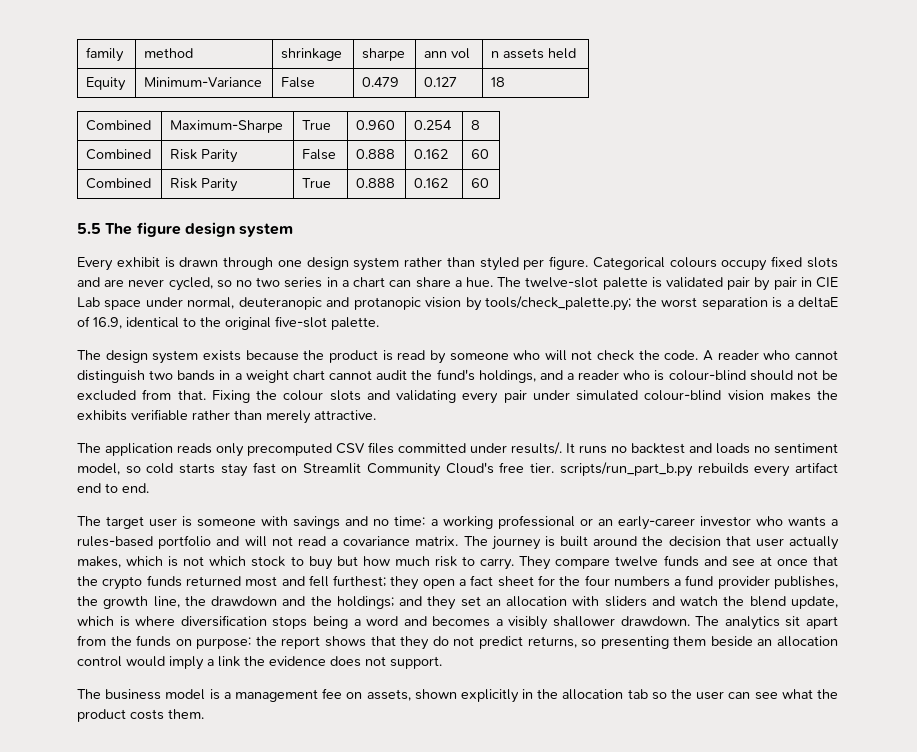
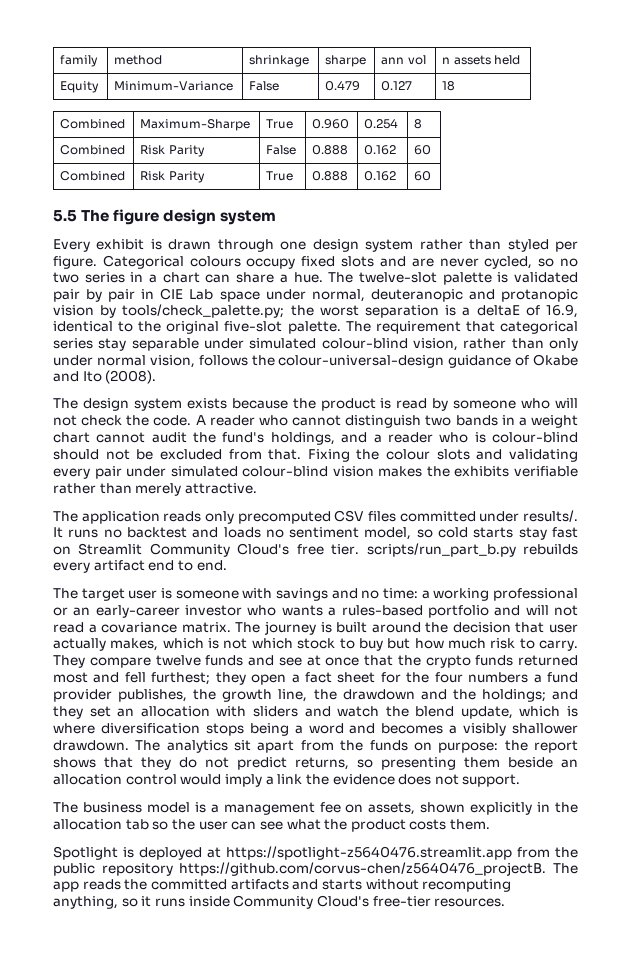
+ The requirement that categorical series stay separable under simulated colour-blind vision, rather than only under normal vision, follows the colour-universal-design guidance of Okabe and Ito (2008).
+ Spotlight is deployed at https://spotlight-z5640476.streamlit.app from the public repository https://github.com/corvus-chen/z5640476_projectB. The app reads the committed artifacts and starts without recomputing anything, so it runs inside Community Cloud's free-tier resources.

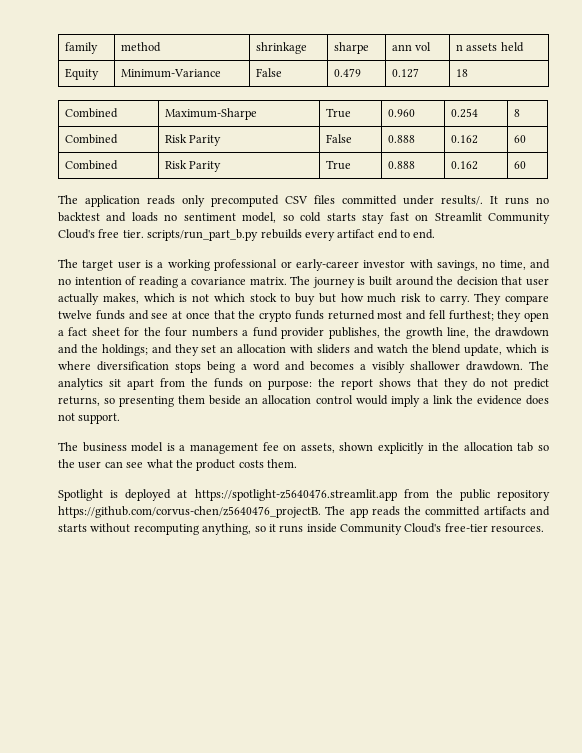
- 5.5 The figure design system
- Every exhibit is drawn through one design system rather than styled per figure. Categorical colours occupy fixed slots and are never cycled, so no two series in a chart can share a hue. The twelve-slot palette is validated pair by pair in CIE Lab space under normal, deuteranopic and protanopic vision by tools/check_palette.py; the worst separation is a deltaE of 16.9, identical to the original five-slot palette. The requirement that categorical series stay separable under simulated colour-blind vision, rather than only under normal vision, follows the colour-universal-design guidance of Okabe and Ito (2008).
- The design system exists because the product is read by someone who will not check the code. A reader who cannot distinguish two bands in a weight chart cannot audit the fund's holdings, and a reader who is colour-blind should not be excluded from that. Fixing the colour slots and validating every pair under simulated colour-blind vision makes the exhibits verifiable rather than merely attractive.
- The target user is someone with savings and no time: a working professional or an early-career investor who wants a rules-based portfolio and will not read a covariance matrix.
+ The target user is a working professional or early-career investor with savings, no time, and no intention of reading a covariance matrix.

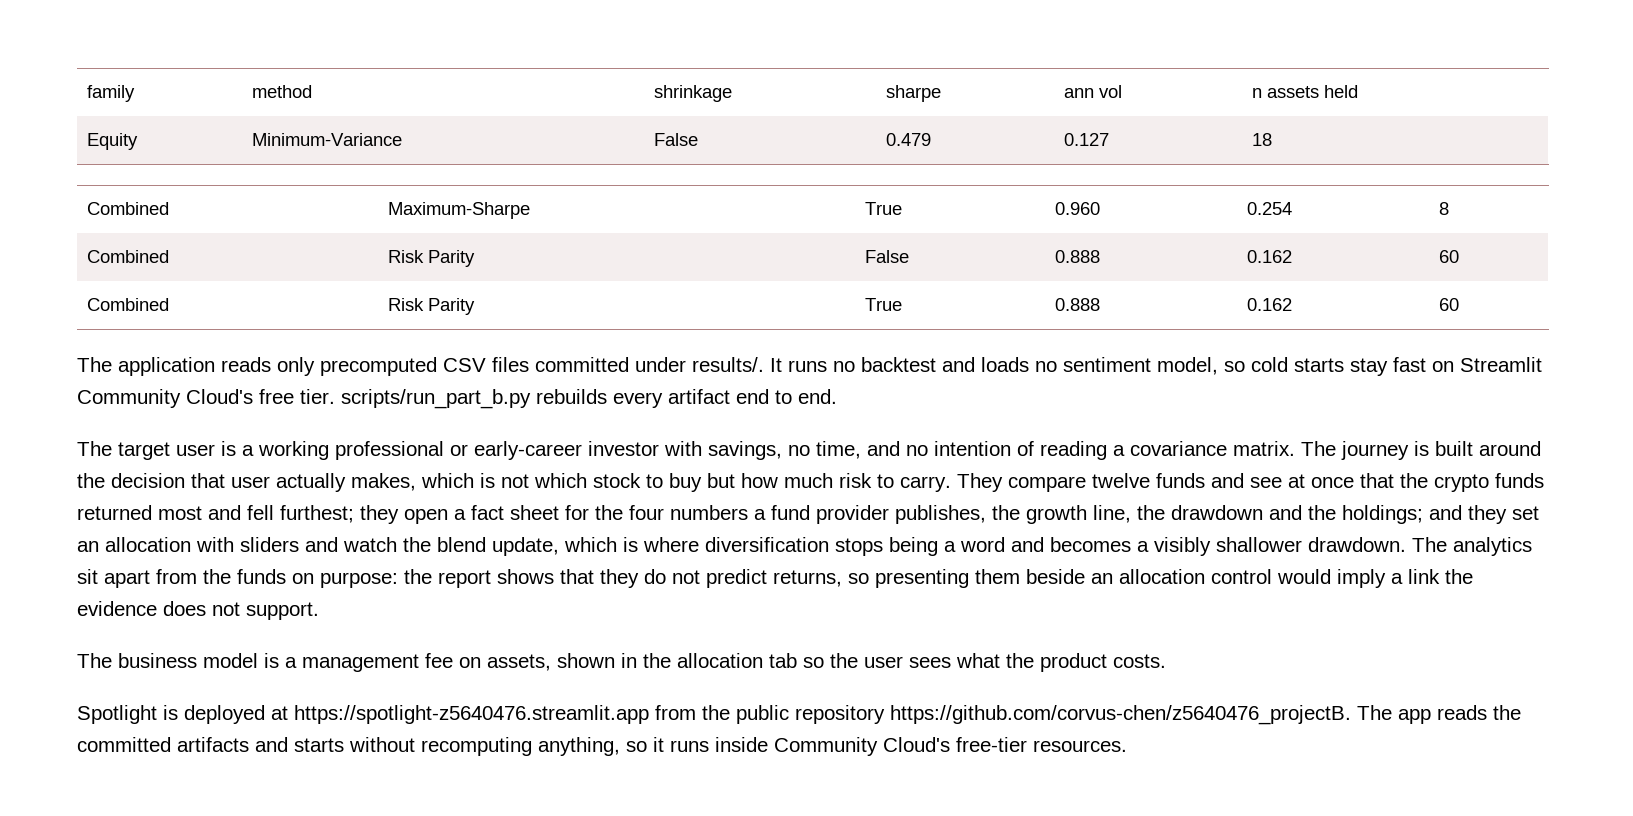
- The business model is a management fee on assets, shown explicitly in the allocation tab so the user can see what the product costs them.
+ The business model is a management fee on assets, shown in the allocation tab so the user sees what the product costs.

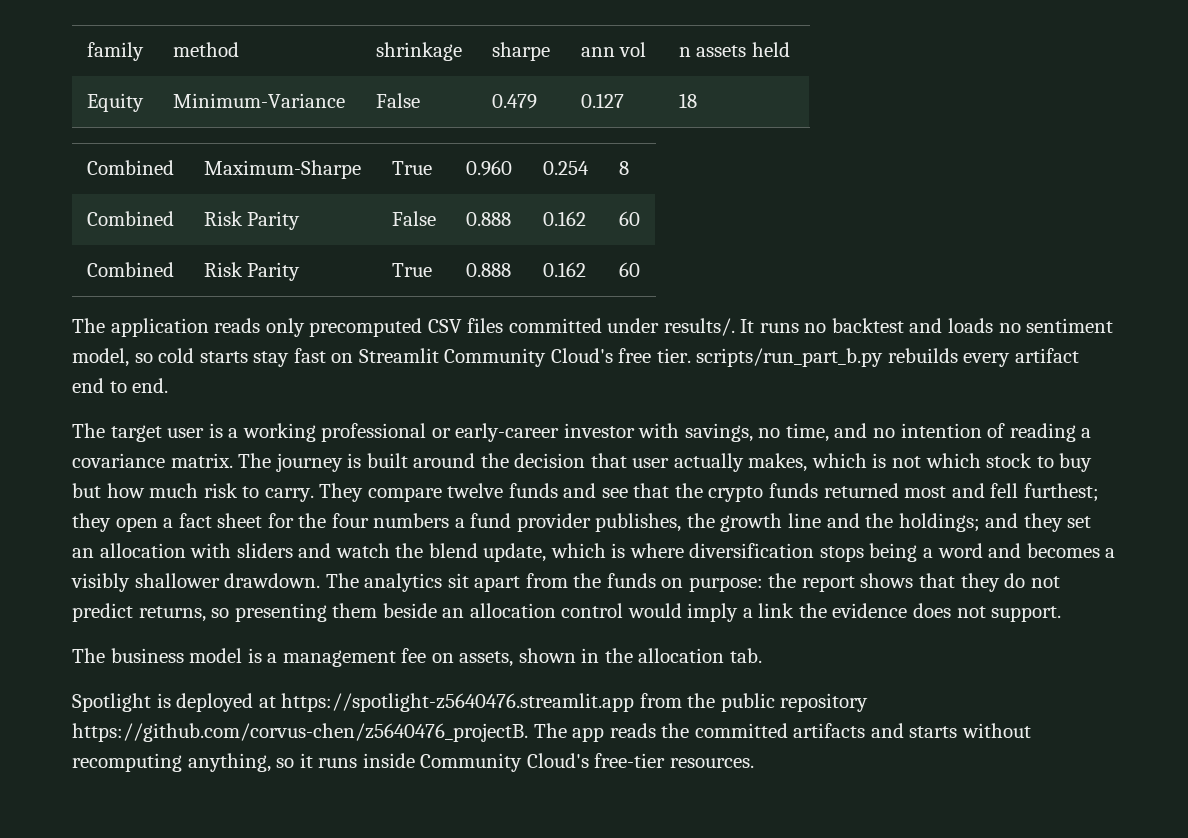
- They compare twelve funds and see at once that the crypto funds returned most and fell furthest; they open a fact sheet for the four numbers a fund provider publishes, the growth line, the drawdown and the holdings; and they set an allocation with sliders and watch the blend update, which is where diversification stops being a word and becomes a visibly shallower drawdown.
+ They compare twelve funds and see that the crypto funds returned most and fell furthest; they open a fact sheet for the four numbers a fund provider publishes, the growth line and the holdings; and they set an allocation with sliders and watch the blend update, which is where diversification stops being a word and becomes a visibly shallower drawdown.
- The business model is a management fee on assets, shown in the allocation tab so the user sees what the product costs.
+ The business model is a management fee on assets, shown in the allocation tab.

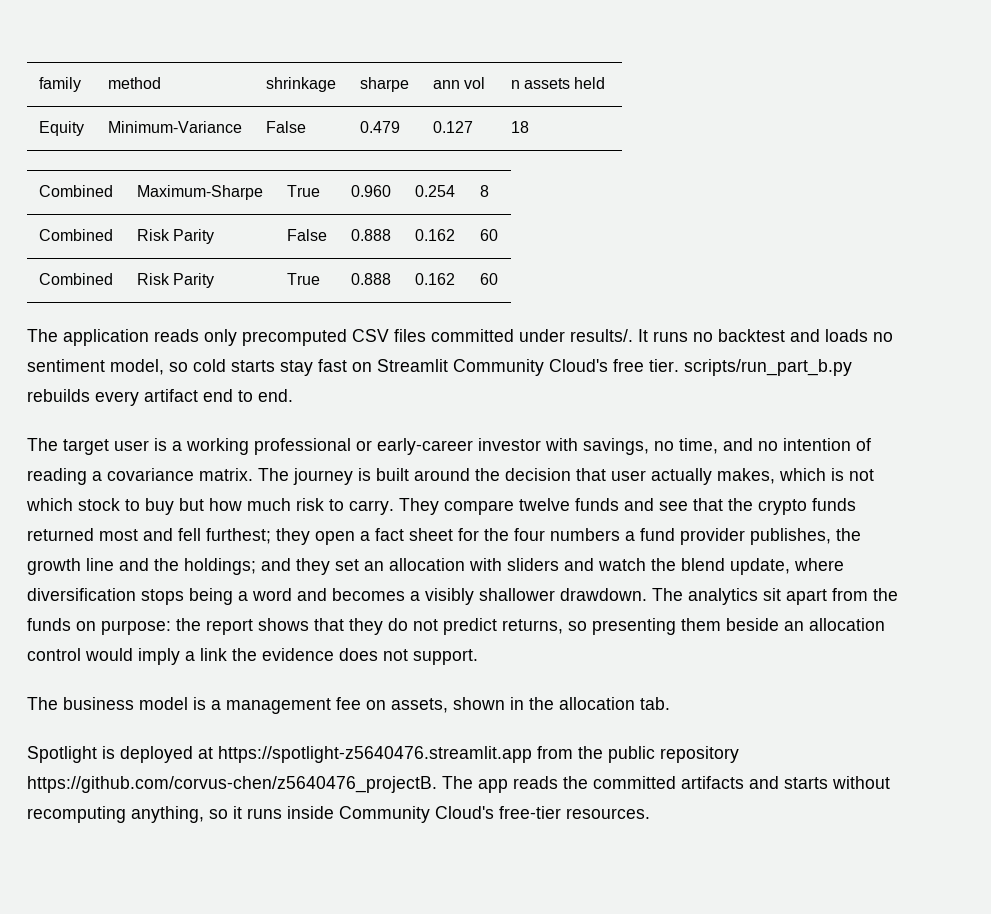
- They compare twelve funds and see that the crypto funds returned most and fell furthest; they open a fact sheet for the four numbers a fund provider publishes, the growth line and the holdings; and they set an allocation with sliders and watch the blend update, which is where diversification stops being a word and becomes a visibly shallower drawdown.
+ They compare twelve funds and see that the crypto funds returned most and fell furthest; they open a fact sheet for the four numbers a fund provider publishes, the growth line and the holdings; and they set an allocation with sliders and watch the blend update, where diversification stops being a word and becomes a visibly shallower drawdown.

